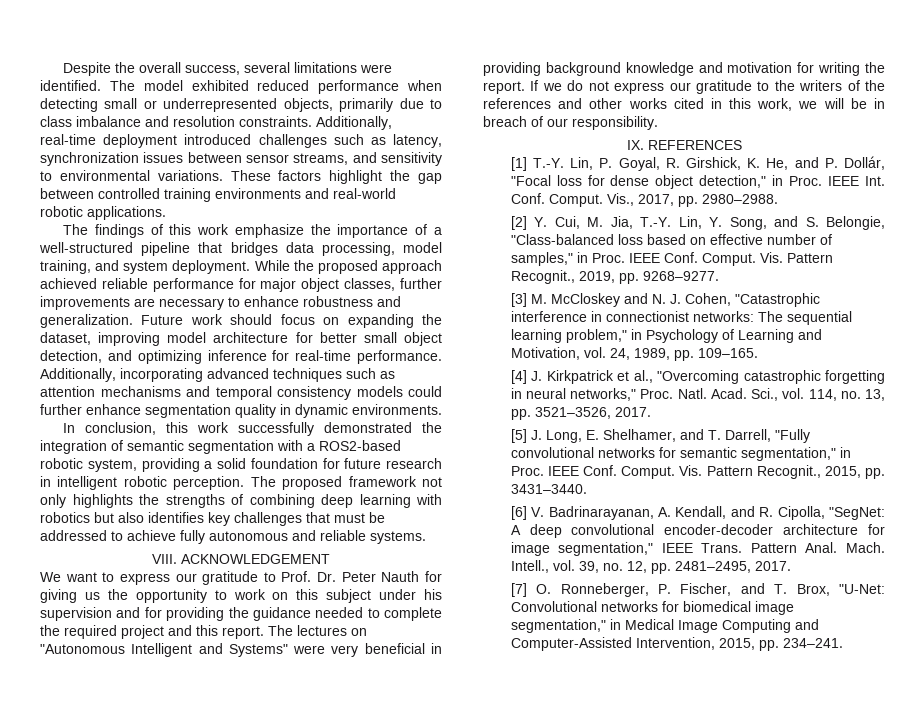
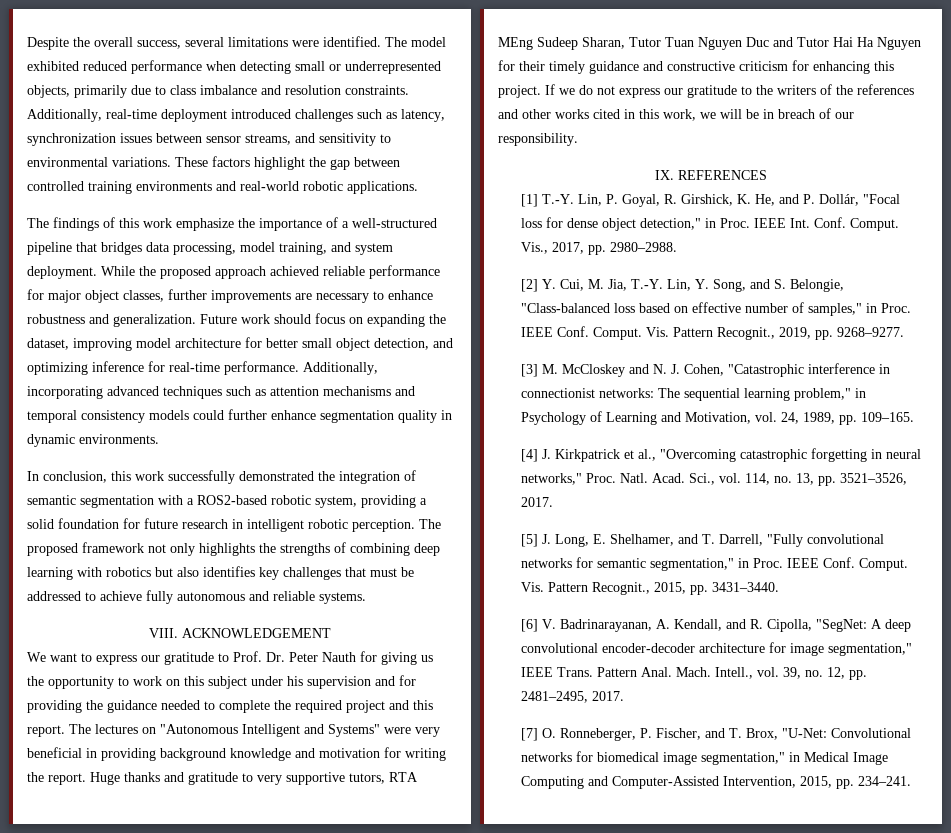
+ Huge thanks and gratitude to very supportive tutors, RTA MEng Sudeep Sharan, Tutor Tuan Nguyen Duc and Tutor Hai Ha Nguyen for their timely guidance and constructive criticism for enhancing this project.

